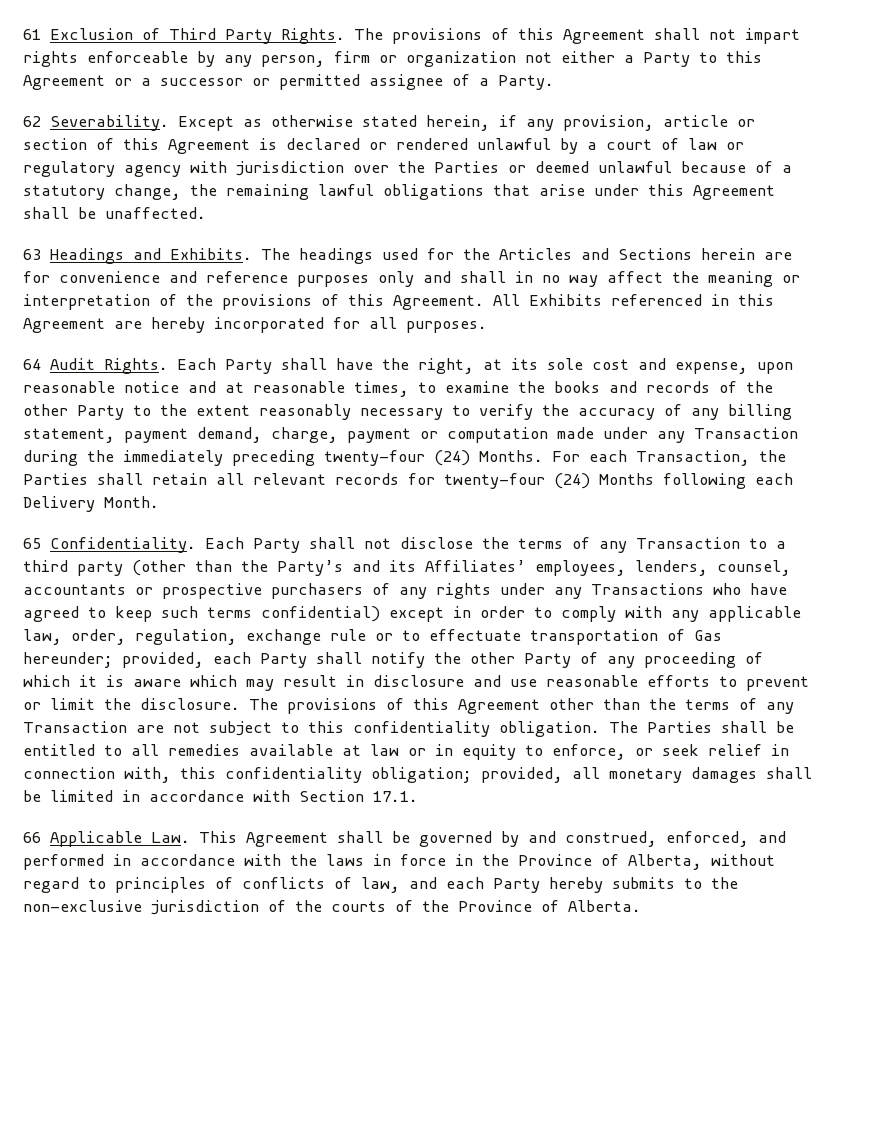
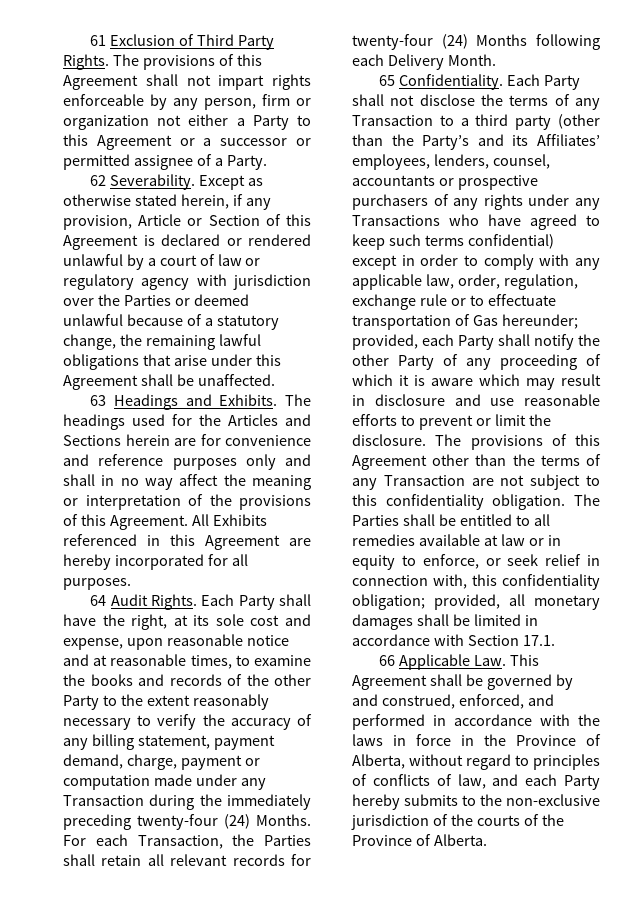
- Except as otherwise stated herein, if any provision, article or section of this Agreement is declared or rendered unlawful by a court of law or regulatory agency with jurisdiction over the Parties or deemed unlawful because of a statutory change, the remaining lawful obligations that arise under this Agreement shall be unaffected.
+ Except as otherwise stated herein, if any provision, Article or Section of this Agreement is declared or rendered unlawful by a court of law or regulatory agency with jurisdiction over the Parties or deemed unlawful because of a statutory change, the remaining lawful obligations that arise under this Agreement shall be unaffected.

